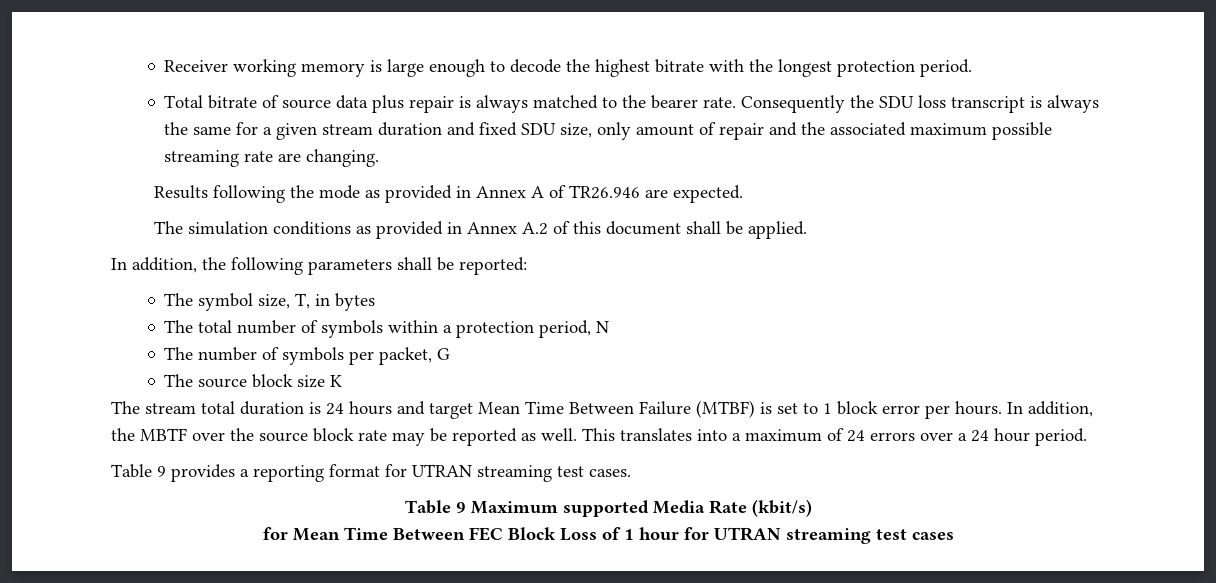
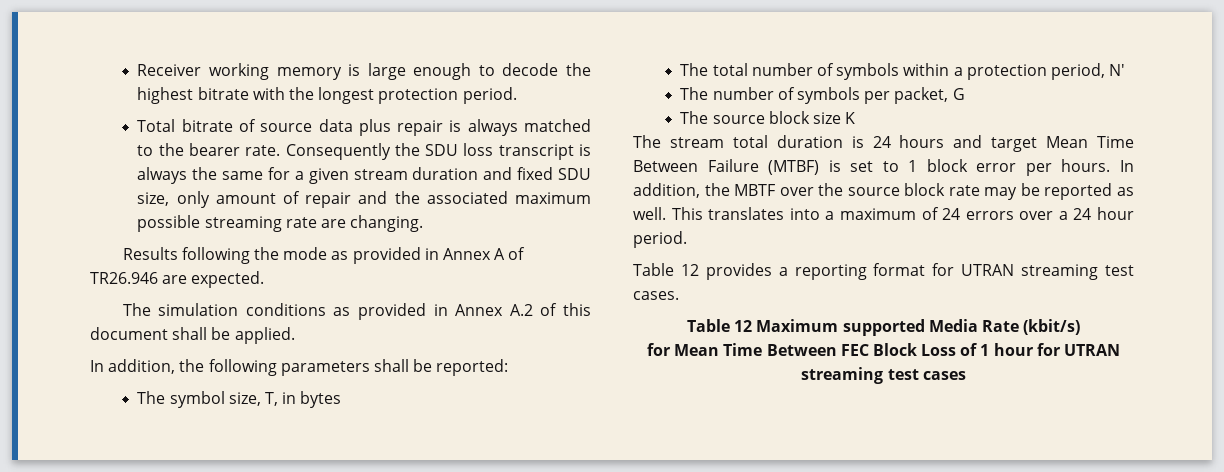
- The total number of symbols within a protection period, N
+ The total number of symbols within a protection period, N'
- Table 9 provides a reporting format for UTRAN streaming test cases.
+ Table 12 provides a reporting format for UTRAN streaming test cases.
- Table 9 Maximum supported Media Rate (kbit/s)
+ Table 12 Maximum supported Media Rate (kbit/s)

